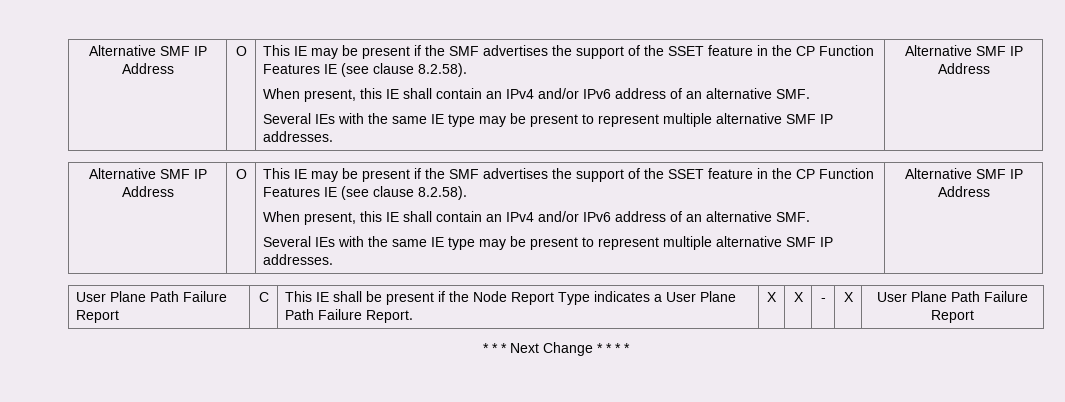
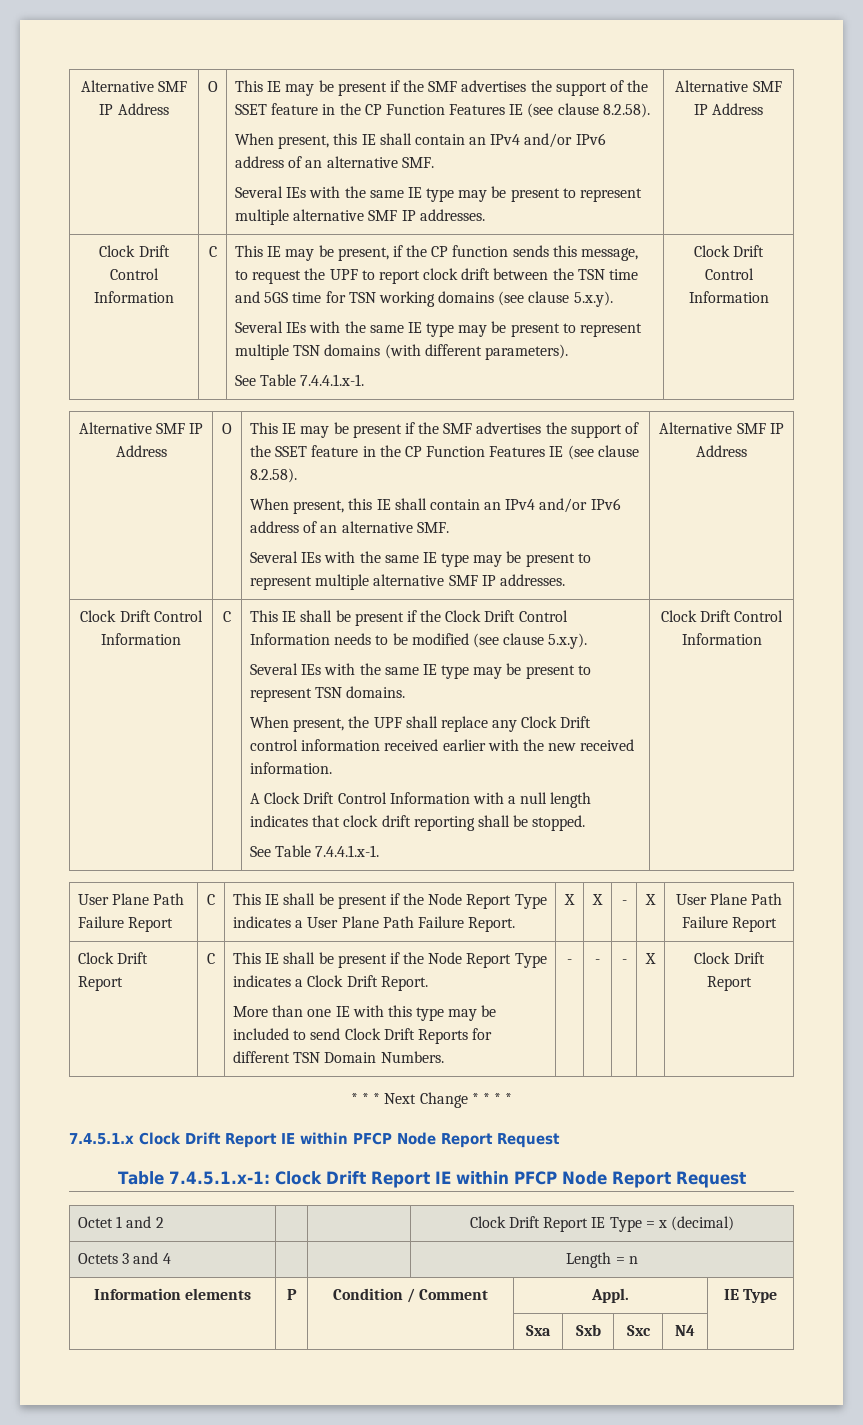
+ Clock Drift Control Information | C | This IE may be present, if the CP function sends this message, to request the UPF to report clock drift between the TSN time and 5GS time for TSN working domains (see clause 5.x.y).
+ Several IEs with the same IE type may be present to represent multiple TSN domains (with different parameters).
+ See Table 7.4.4.1.x-1. | Clock Drift Control Information
+ Clock Drift Control Information | C | This IE shall be present if the Clock Drift Control Information needs to be modified (see clause 5.x.y).
+ Several IEs with the same IE type may be present to represent TSN domains.
+ When present, the UPF shall replace any Clock Drift control information received earlier with the new received information.
+ A Clock Drift Control Information with a null length indicates that clock drift reporting shall be stopped.
+ See Table 7.4.4.1.x-1. | Clock Drift Control Information
+ Clock Drift Report | C | This IE shall be present if the Node Report Type indicates a Clock Drift Report.
+ More than one IE with this type may be included to send Clock Drift Reports for different TSN Domain Numbers. | - | - | - | X | Clock Drift Report
+ 7.4.5.1.x Clock Drift Report IE within PFCP Node Report Request
+ Table 7.4.5.1.x-1: Clock Drift Report IE within PFCP Node Report Request
+ Octet 1 and 2 | | | Clock Drift Report IE Type = x (decimal)
+ Octets 3 and 4 | | | Length = n
+ Information elements | P | Condition / Comment | Appl. | IE Type
+ | | | Sxa | Sxb | Sxc | N4 |

